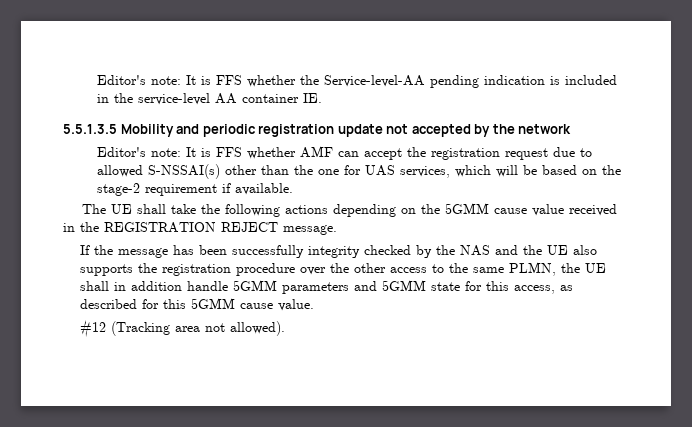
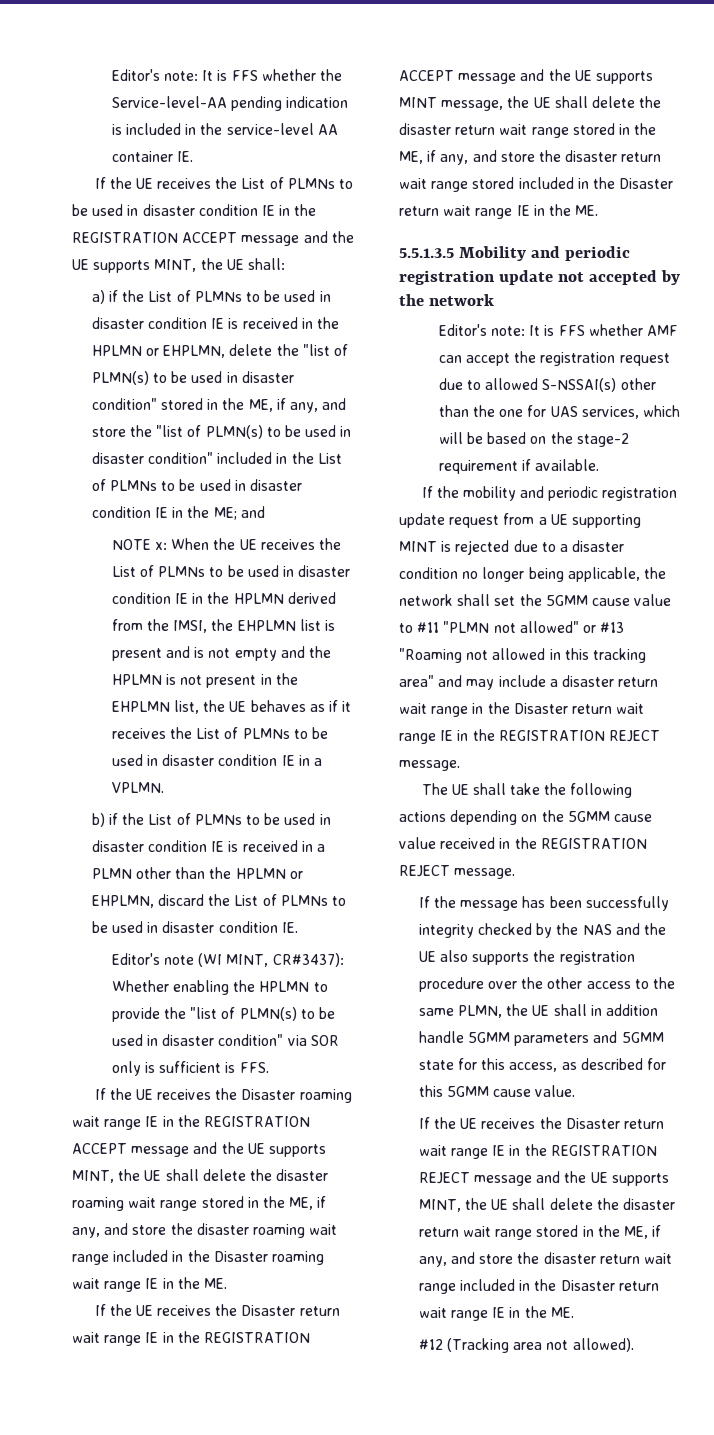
+ If the UE receives the List of PLMNs to be used in disaster condition IE in the REGISTRATION ACCEPT message and the UE supports MINT, the UE shall:
+ a) if the List of PLMNs to be used in disaster condition IE is received in the HPLMN or EHPLMN, delete the "list of PLMN(s) to be used in disaster condition" stored in the ME, if any, and store the "list of PLMN(s) to be used in disaster condition" included in the List of PLMNs to be used in disaster condition IE in the ME; and
+ NOTE x: When the UE receives the List of PLMNs to be used in disaster condition IE in the HPLMN derived from the IMSI, the EHPLMN list is present and is not empty and the HPLMN is not present in the EHPLMN list, the UE behaves as if it receives the List of PLMNs to be used in disaster condition IE in a VPLMN.
+ b) if the List of PLMNs to be used in disaster condition IE is received in a PLMN other than the HPLMN or EHPLMN, discard the List of PLMNs to be used in disaster condition IE.
+ Editor's note (WI MINT, CR#3437): Whether enabling the HPLMN to provide the "list of PLMN(s) to be used in disaster condition" via SOR only is sufficient is FFS.
+ If the UE receives the Disaster roaming wait range IE in the REGISTRATION ACCEPT message and the UE supports MINT, the UE shall delete the disaster roaming wait range stored in the ME, if any, and store the disaster roaming wait range included in the Disaster roaming wait range IE in the ME.
+ If the UE receives the Disaster return wait range IE in the REGISTRATION ACCEPT message and the UE supports MINT message, the UE shall delete the disaster return wait range stored in the ME, if any, and store the disaster return wait range stored included in the Disaster return wait range IE in the ME.
+ If the mobility and periodic registration update request from a UE supporting MINT is rejected due to a disaster condition no longer being applicable, the network shall set the 5GMM cause value to #11 "PLMN not allowed" or #13 "Roaming not allowed in this tracking area" and may include a disaster return wait range in the Disaster return wait range IE in the REGISTRATION REJECT message.
+ If the UE receives the Disaster return wait range IE in the REGISTRATION REJECT message and the UE supports MINT, the UE shall delete the disaster return wait range stored in the ME, if any, and store the disaster return wait range included in the Disaster return wait range IE in the ME.

